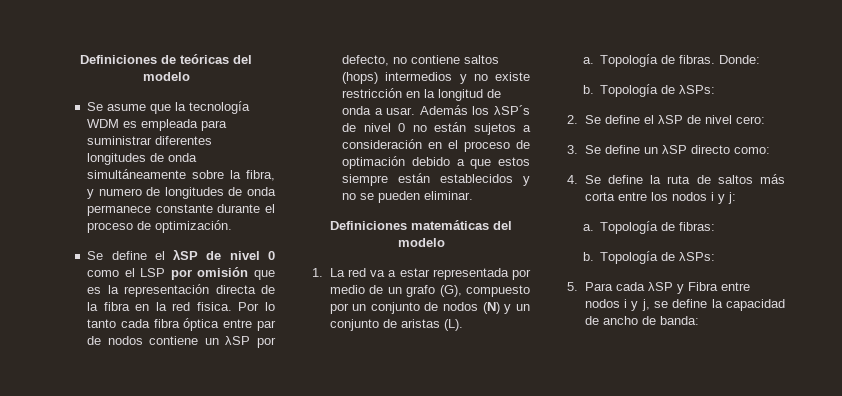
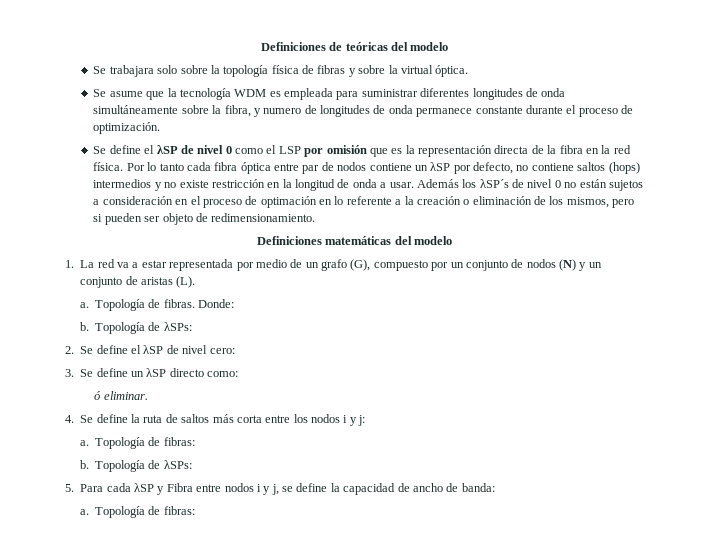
+ Se trabajara solo sobre la topología física de fibras y sobre la virtual óptica.
- Se define el λSP de nivel 0 como el LSP por omisión que es la representación directa de la fibra en la red fisica.
+ Se define el λSP de nivel 0 como el LSP por omisión que es la representación directa de la fibra en la red física.
- Además los λSP´s de nivel 0 no están sujetos a consideración en el proceso de optimación debido a que estos siempre están establecidos y no se pueden eliminar.
+ Además los λSP´s de nivel 0 no están sujetos a consideración en el proceso de optimación en lo referente a la creación o eliminación de los mismos, pero si pueden ser objeto de redimensionamiento.
+ ó eliminar.
  5. Para cada λSP y Fibra entre nodos i y j, se define la capacidad de ancho de banda:
+ a. Topología de fibras:

